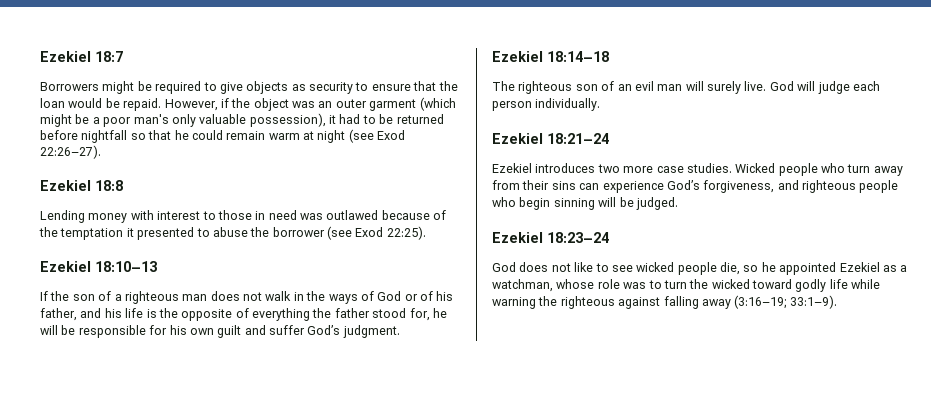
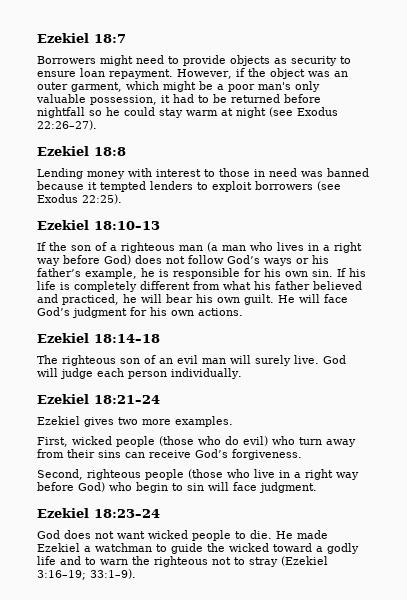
- Borrowers might be required to give objects as security to ensure that the loan would be repaid.
+ Borrowers might need to provide objects as security to ensure loan repayment.
- However, if the object was an outer garment (which might be a poor man's only valuable possession), it had to be returned before nightfall so that he could remain warm at night (see Exod 22:26–27).
+ However, if the object was an outer garment, which might be a poor man's only valuable possession, it had to be returned before nightfall so he could stay warm at night (see Exodus 22:26–27).
- Lending money with interest to those in need was outlawed because of the temptation it presented to abuse the borrower (see Exod 22:25).
+ Lending money with interest to those in need was banned because it tempted lenders to exploit borrowers (see Exodus 22:25).
- If the son of a righteous man does not walk in the ways of God or of his father, and his life is the opposite of everything the father stood for, he will be responsible for his own guilt and suffer God’s judgment.
+ If the son of a righteous man (a man who lives in a right way before God) does not follow God’s ways or his father’s example, he is responsible for his own sin. If his life is completely different from what his father believed and practiced, he will bear his own guilt. He will face God’s judgment for his own actions.
- Ezekiel introduces two more case studies. Wicked people who turn away from their sins can experience God’s forgiveness, and righteous people who begin sinning will be judged.
+ Ezekiel gives two more examples.
+ First, wicked people (those who do evil) who turn away from their sins can receive God’s forgiveness.
+ Second, righteous people (those who live in a right way before God) who begin to sin will face judgment.
- God does not like to see wicked people die, so he appointed Ezekiel as a watchman, whose role was to turn the wicked toward godly life while warning the righteous against falling away (3:16–19; 33:1–9).
+ God does not want wicked people to die. He made Ezekiel a watchman to guide the wicked toward a godly life and to warn the righteous not to stray (Ezekiel 3:16–19; 33:1–9).

